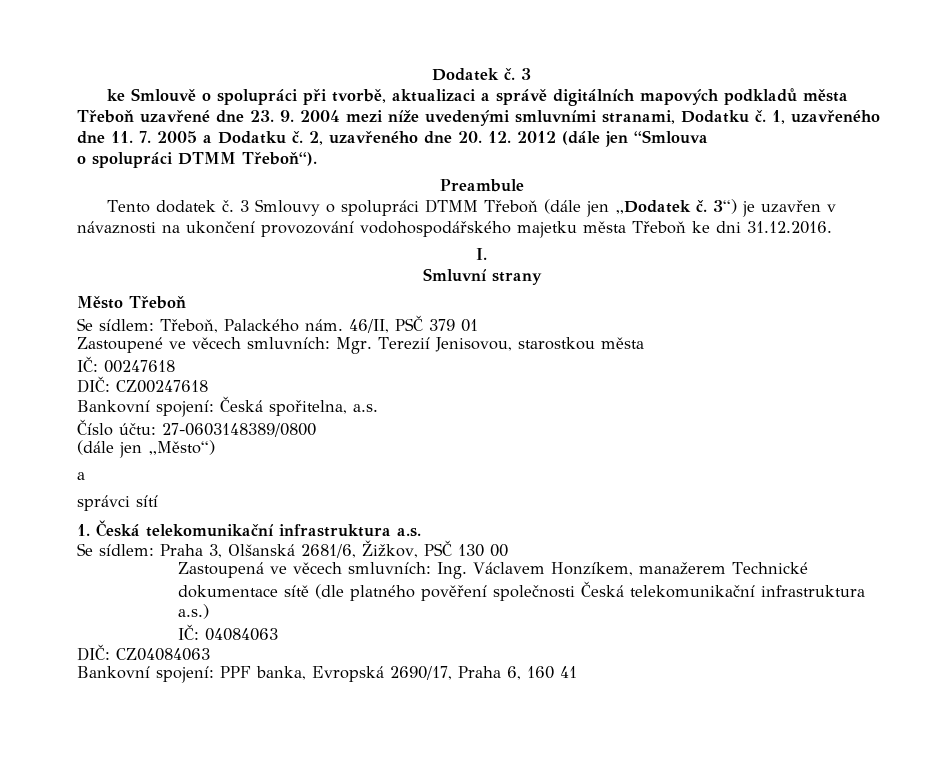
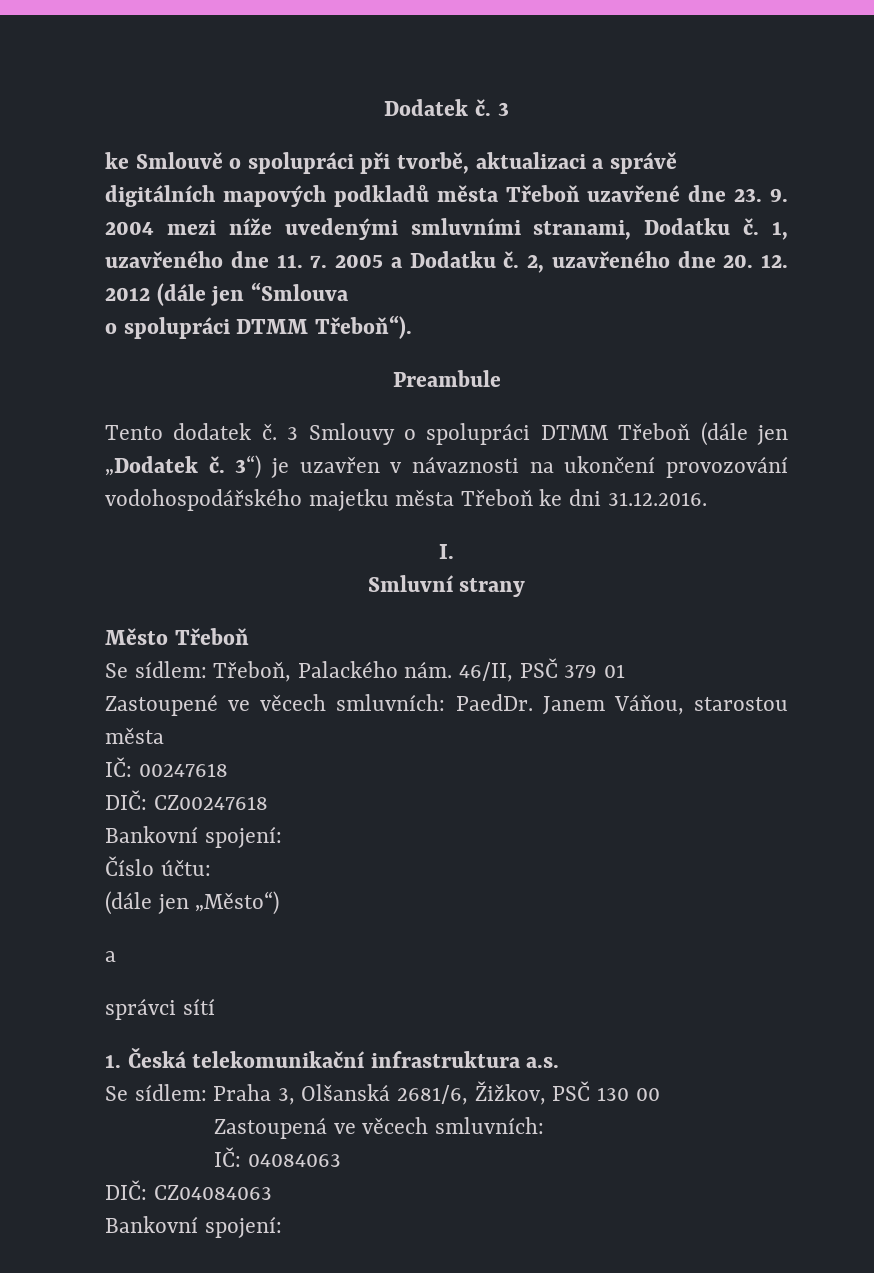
- Zastoupené ve věcech smluvních: Mgr. Terezií Jenisovou, starostkou města
+ Zastoupené ve věcech smluvních: PaedDr. Janem Váňou, starostou města
  DIČ: CZ00247618
- Bankovní spojení: Česká spořitelna, a.s.
+ Bankovní spojení:
- Číslo účtu: 27-0603148389/0800
+ Číslo účtu:
- Zastoupená ve věcech smluvních: Ing. Václavem Honzíkem, manažerem Technické dokumentace sítě (dle platného pověření společnosti Česká telekomunikační infrastruktura a.s.)
+ Zastoupená ve věcech smluvních:
  DIČ: CZ04084063
- Bankovní spojení: PPF banka, Evropská 2690/17, Praha 6, 160 41
+ Bankovní spojení:

